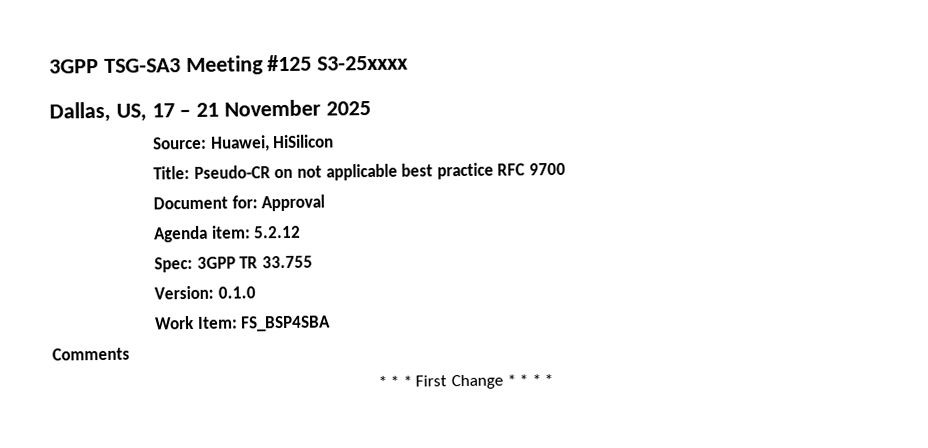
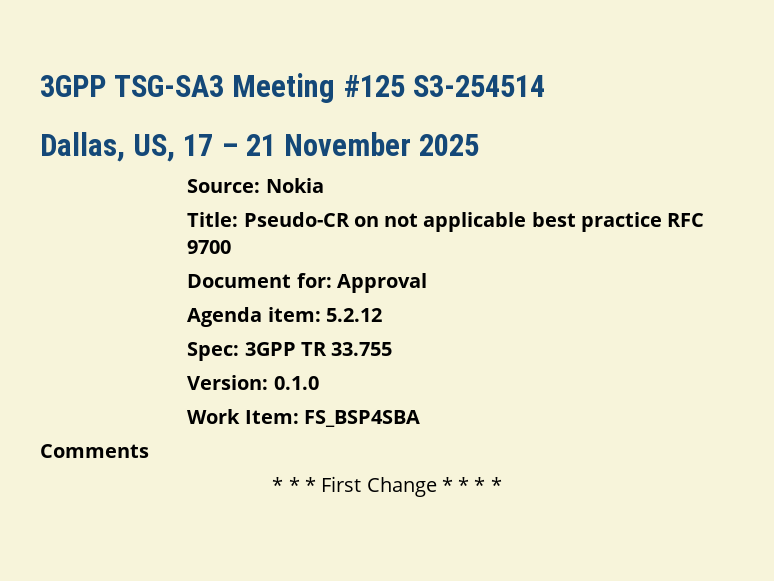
- 3GPP TSG-SA3 Meeting #125 S3-25xxxx
+ 3GPP TSG-SA3 Meeting #125 S3-254514
- Source: Huawei, HiSilicon
+ Source: Nokia

